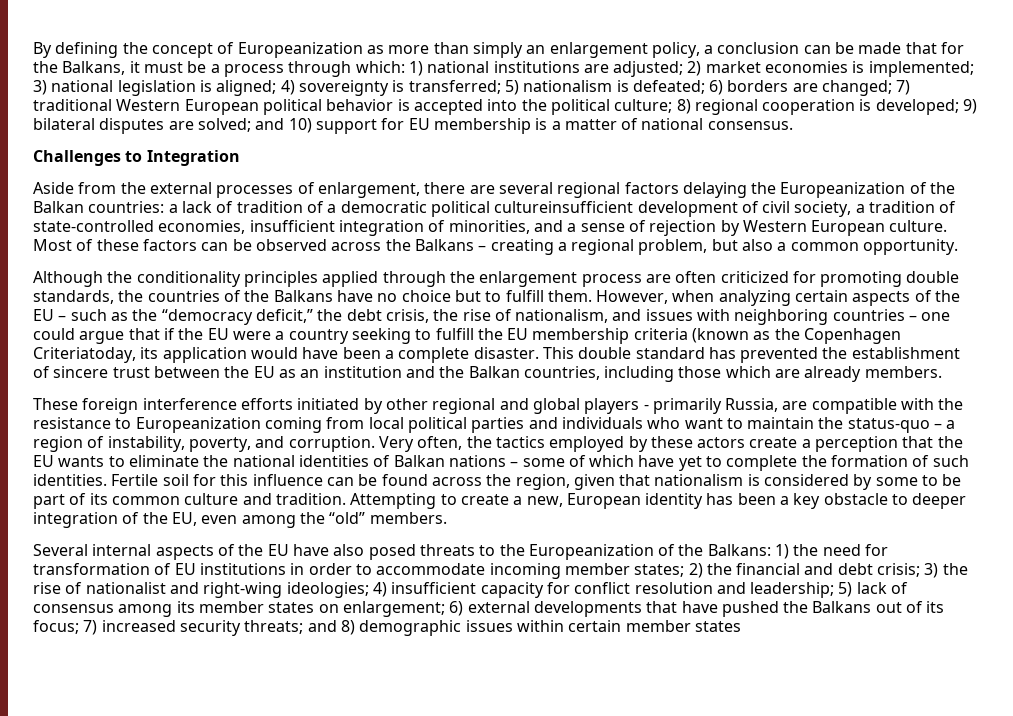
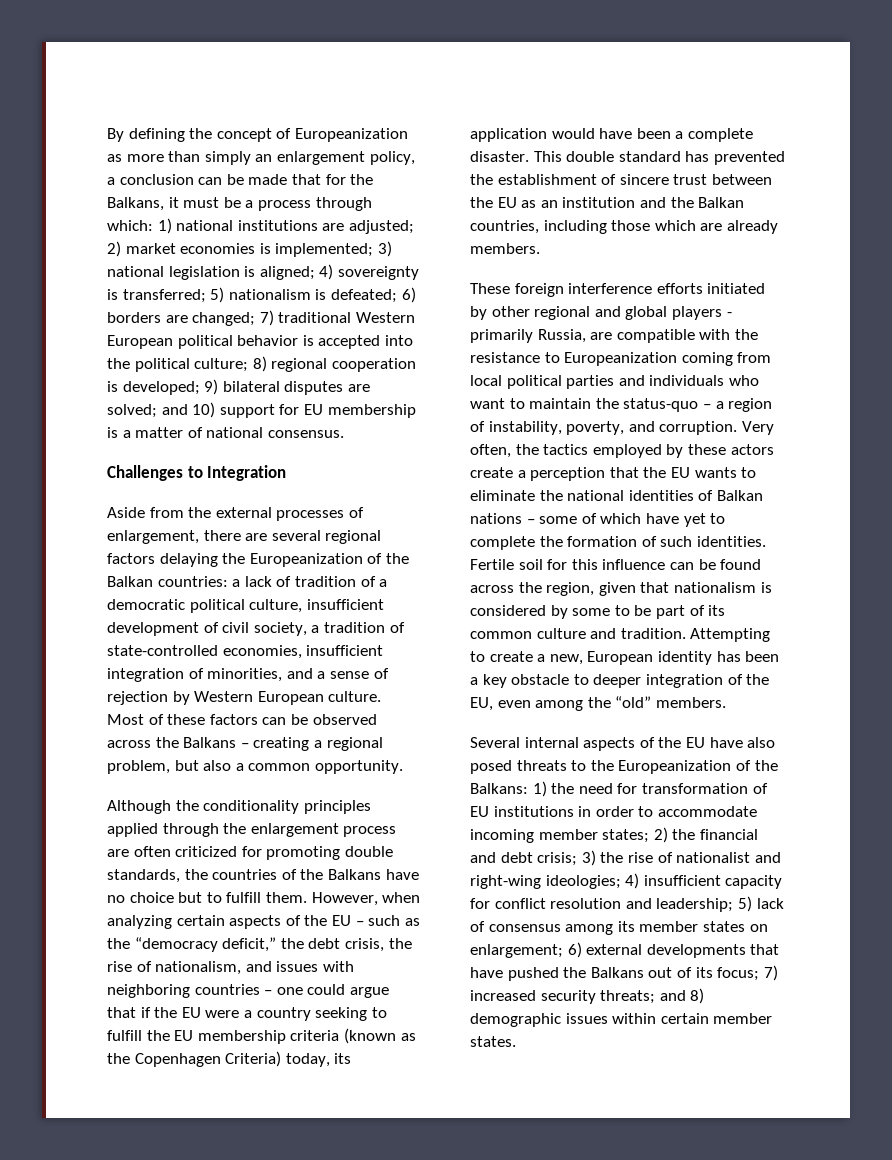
- Aside from the external processes of enlargement, there are several regional factors delaying the Europeanization of the Balkan countries: a lack of tradition of a democratic political cultureinsufficient development of civil society, a tradition of state-controlled economies, insufficient integration of minorities, and a sense of rejection by Western European culture.
+ Aside from the external processes of enlargement, there are several regional factors delaying the Europeanization of the Balkan countries: a lack of tradition of a democratic political culture, insufficient development of civil society, a tradition of state-controlled economies, insufficient integration of minorities, and a sense of rejection by Western European culture.
- However, when analyzing certain aspects of the EU – such as the “democracy deficit,” the debt crisis, the rise of nationalism, and issues with neighboring countries – one could argue that if the EU were a country seeking to fulfill the EU membership criteria (known as the Copenhagen Criteriatoday, its application would have been a complete disaster.
+ However, when analyzing certain aspects of the EU – such as the “democracy deficit,” the debt crisis, the rise of nationalism, and issues with neighboring countries – one could argue that if the EU were a country seeking to fulfill the EU membership criteria (known as the Copenhagen Criteria) today, its application would have been a complete disaster.
- and 8) demographic issues within certain member states
+ and 8) demographic issues within certain member states.

